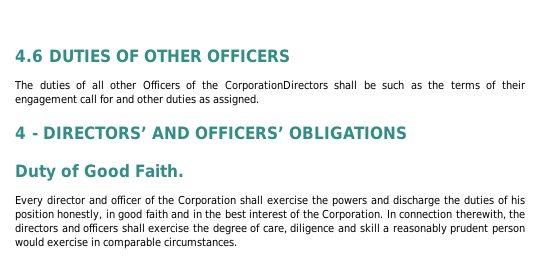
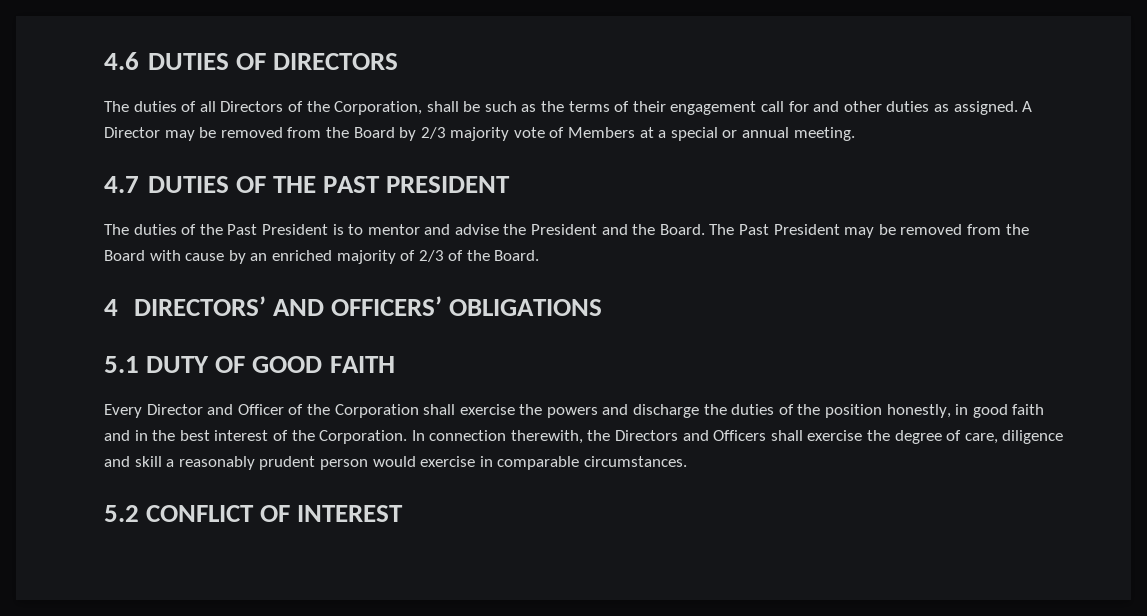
- 4.6 DUTIES OF OTHER OFFICERS
+ 4.6 DUTIES OF DIRECTORS
- The duties of all other Officers of the CorporationDirectors shall be such as the terms of their engagement call for and other duties as assigned.
- 4 - DIRECTORS’ AND OFFICERS’ OBLIGATIONS
- Duty of Good Faith.
- Every director and officer of the Corporation shall exercise the powers and discharge the duties of his position honestly, in good faith and in the best interest of the Corporation.
+ The duties of all Directors of the Corporation, shall be such as the terms of their engagement call for and other duties as assigned. A Director may be removed from the Board by 2/3 majority vote of Members at a special or annual meeting.
+ 4.7 DUTIES OF THE PAST PRESIDENT
+ The duties of the Past President is to mentor and advise the President and the Board. The Past President may be removed from the Board with cause by an enriched majority of 2/3 of the Board.
+ 4 DIRECTORS’ AND OFFICERS’ OBLIGATIONS
+ 5.1 DUTY OF GOOD FAITH
+ Every Director and Officer of the Corporation shall exercise the powers and discharge the duties of the position honestly, in good faith and in the best interest of the Corporation.
- In connection therewith, the directors and officers shall exercise the degree of care, diligence and skill a reasonably prudent person would exercise in comparable circumstances.
+ In connection therewith, the Directors and Officers shall exercise the degree of care, diligence and skill a reasonably prudent person would exercise in comparable circumstances.
+ 5.2 CONFLICT OF INTEREST

